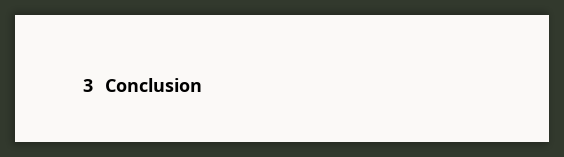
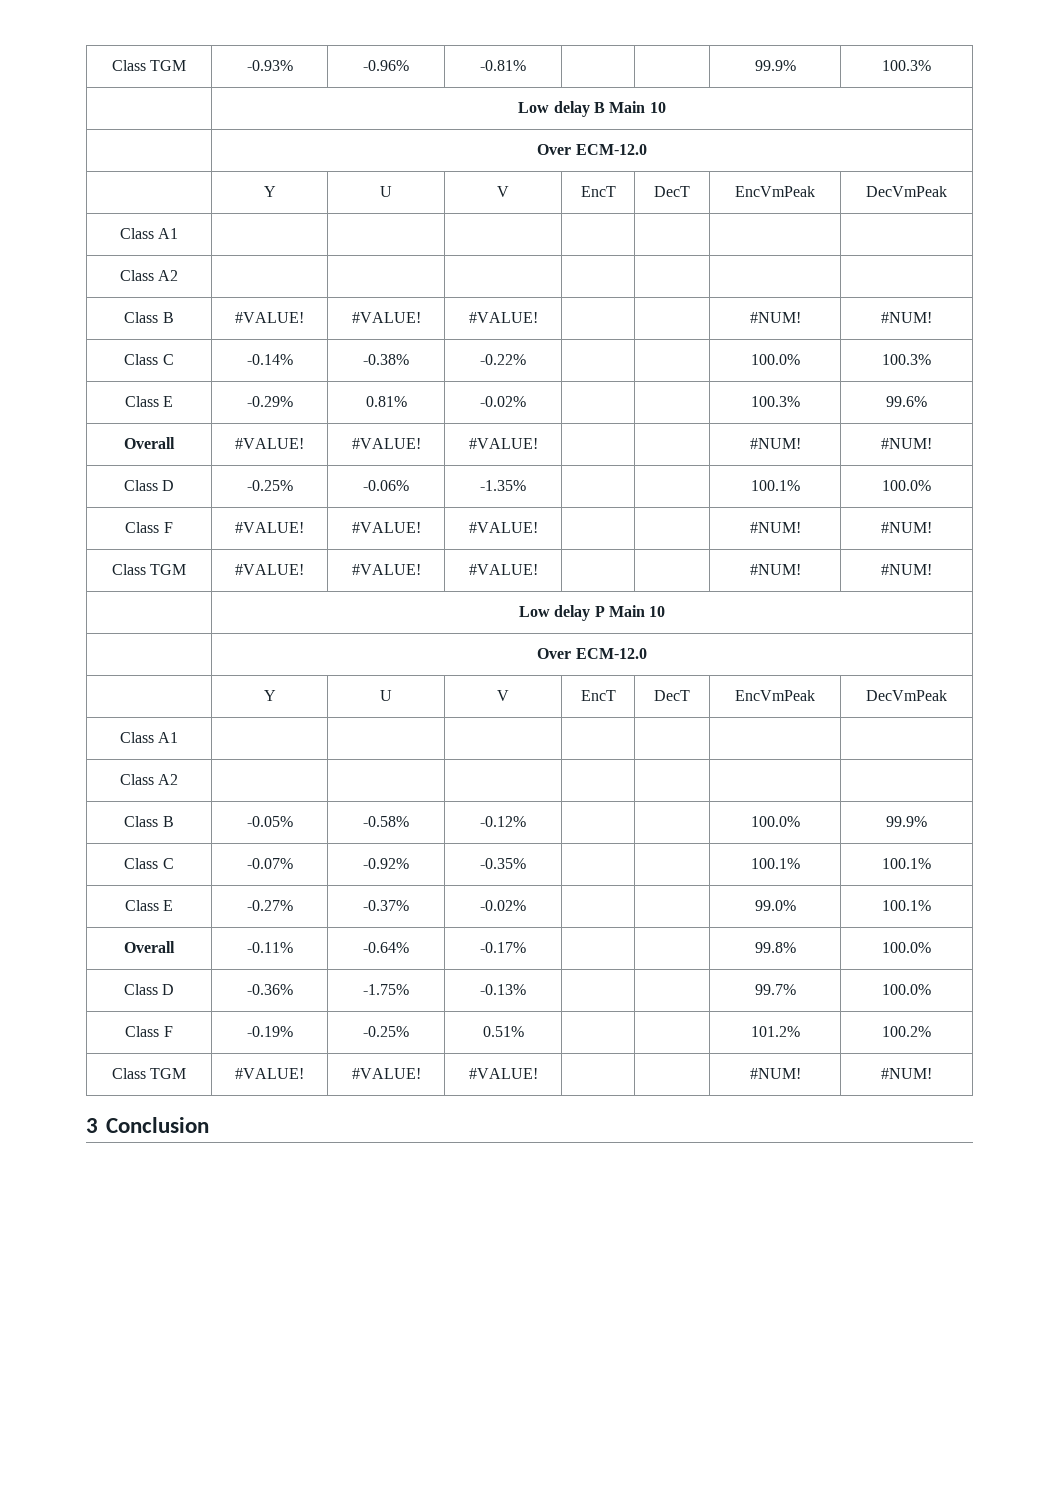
+ Class TGM | -0.93% | -0.96% | -0.81% | | | 99.9% | 100.3%
+ | Low delay B Main 10
+ | Over ECM-12.0
+ | Y | U | V | EncT | DecT | EncVmPeak | DecVmPeak
+ Class A1 | | | | | | |
+ Class A2 | | | | | | |
+ Class B | #VALUE! | #VALUE! | #VALUE! | | | #NUM! | #NUM!
+ Class C | -0.14% | -0.38% | -0.22% | | | 100.0% | 100.3%
+ Class E | -0.29% | 0.81% | -0.02% | | | 100.3% | 99.6%
+ Overall | #VALUE! | #VALUE! | #VALUE! | | | #NUM! | #NUM!
+ Class D | -0.25% | -0.06% | -1.35% | | | 100.1% | 100.0%
+ Class F | #VALUE! | #VALUE! | #VALUE! | | | #NUM! | #NUM!
+ Class TGM | #VALUE! | #VALUE! | #VALUE! | | | #NUM! | #NUM!
+ | Low delay P Main 10
+ | Over ECM-12.0
+ | Y | U | V | EncT | DecT | EncVmPeak | DecVmPeak
+ Class A1 | | | | | | |
+ Class A2 | | | | | | |
+ Class B | -0.05% | -0.58% | -0.12% | | | 100.0% | 99.9%
+ Class C | -0.07% | -0.92% | -0.35% | | | 100.1% | 100.1%
+ Class E | -0.27% | -0.37% | -0.02% | | | 99.0% | 100.1%
+ Overall | -0.11% | -0.64% | -0.17% | | | 99.8% | 100.0%
+ Class D | -0.36% | -1.75% | -0.13% | | | 99.7% | 100.0%
+ Class F | -0.19% | -0.25% | 0.51% | | | 101.2% | 100.2%
+ Class TGM | #VALUE! | #VALUE! | #VALUE! | | | #NUM! | #NUM!

